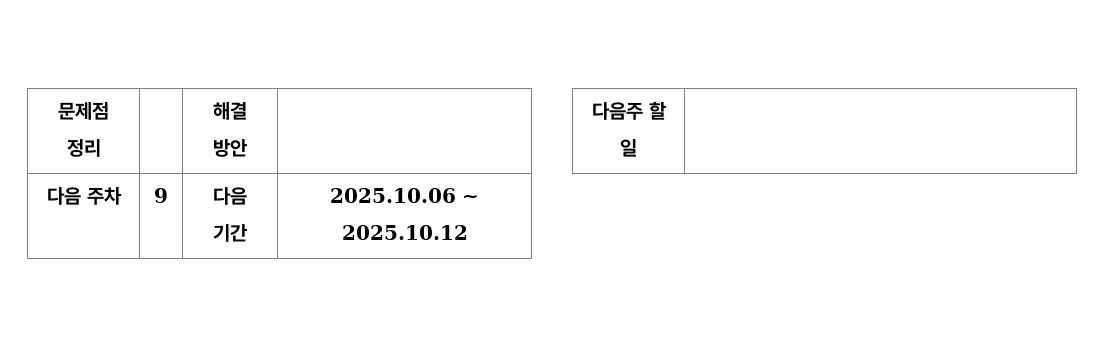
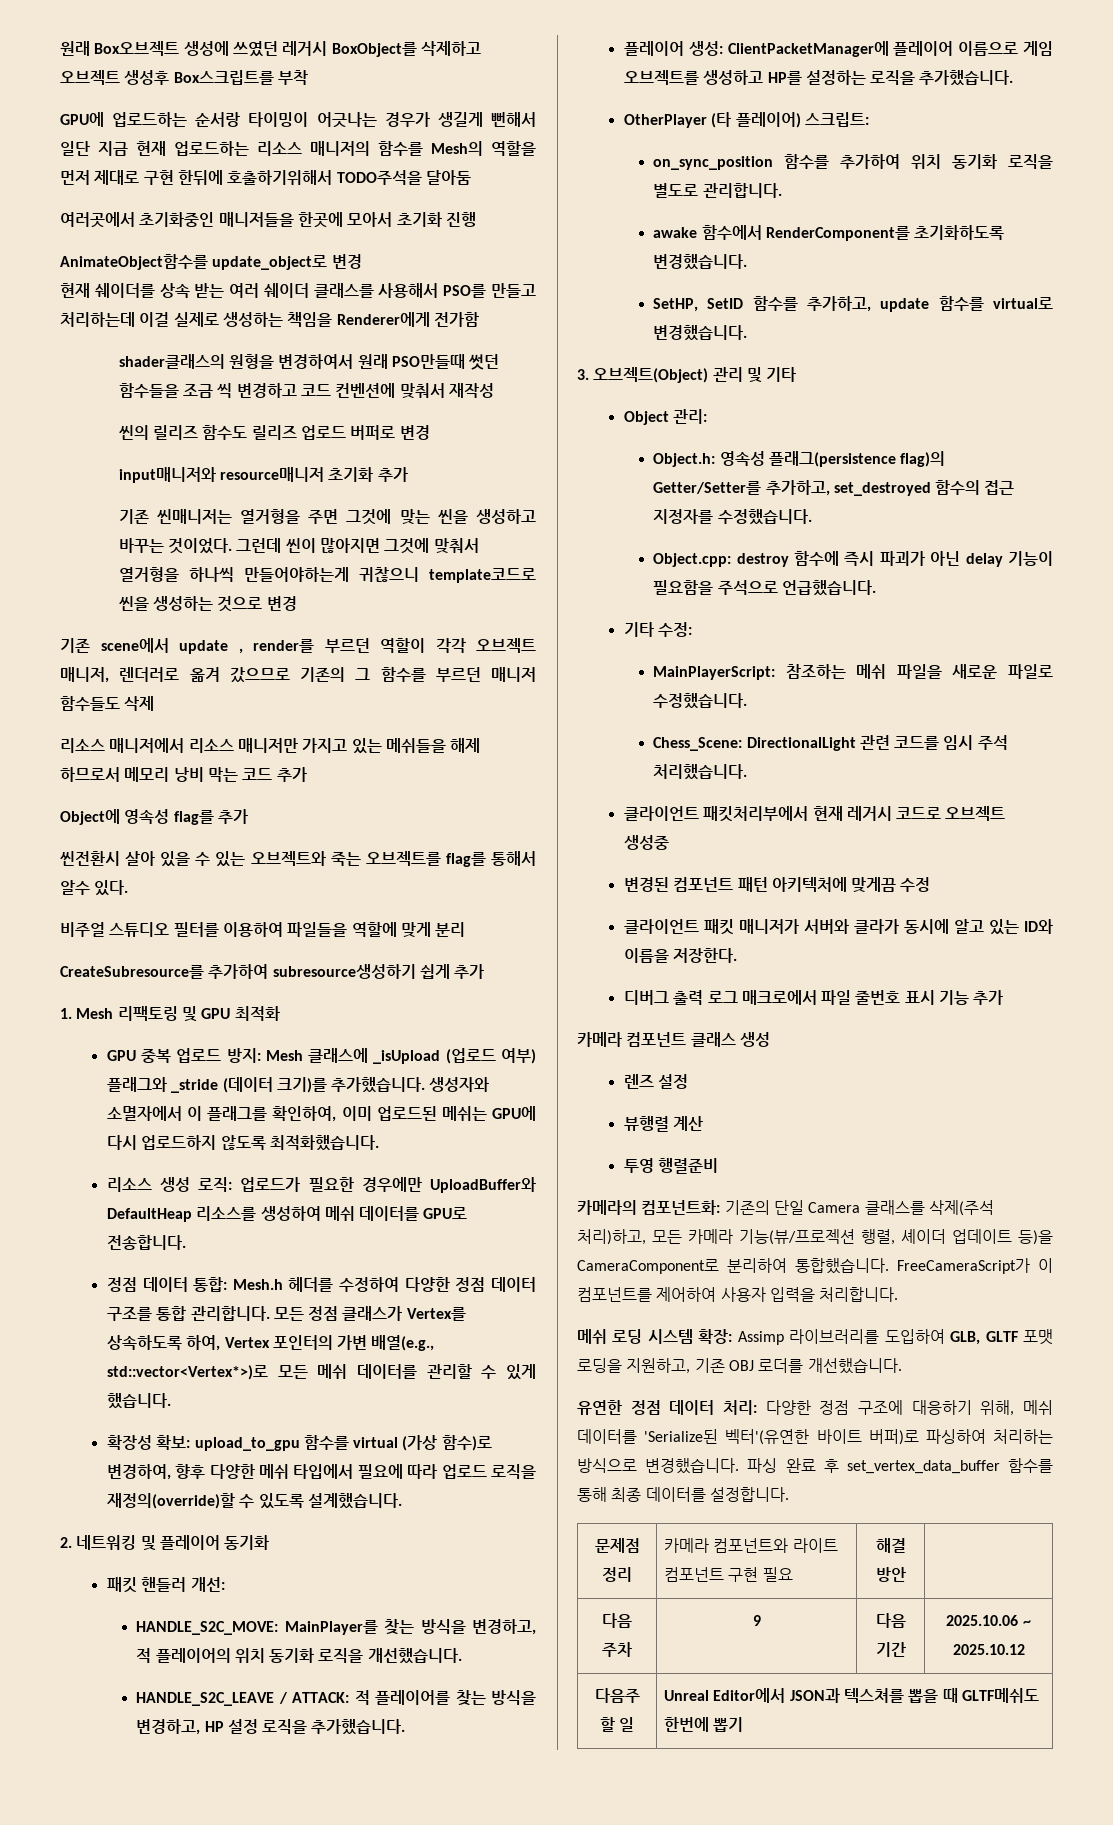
- 문제점 정리 | | 해결 방안 |
+ 원래 Box오브젝트 생성에 쓰였던 레거시 BoxObject를 삭제하고 오브젝트 생성후 Box스크립트를 부착
+ GPU에 업로드하는 순서랑 타이밍이 어긋나는 경우가 생길게 뻔해서 일단 지금 현재 업로드하는 리소스 매니저의 함수를 Mesh의 역할을 먼저 제대로 구현 한뒤에 호출하기위해서 TODO주석을 달아둠
+ 여러곳에서 초기화중인 매니저들을 한곳에 모아서 초기화 진행
+ AnimateObject함수를 update_object로 변경
+ 현재 쉐이더를 상속 받는 여러 쉐이더 클래스를 사용해서 PSO를 만들고 처리하는데 이걸 실제로 생성하는 책임을 Renderer에게 전가함
+ shader클래스의 원형을 변경하여서 원래 PSO만들때 썻던 함수들을 조금 씩 변경하고 코드 컨벤션에 맞춰서 재작성
+ 씬의 릴리즈 함수도 릴리즈 업로드 버퍼로 변경
+ input매니저와 resource매니저 초기화 추가
+ 기존 씬매니저는 열거형을 주면 그것에 맞는 씬을 생성하고 바꾸는 것이었다. 그런데 씬이 많아지면 그것에 맞춰서 열거형을 하나씩 만들어야하는게 귀찮으니 template코드로 씬을 생성하는 것으로 변경
+ 기존 scene에서 update , render를 부르던 역할이 각각 오브젝트 매니저, 렌더러로 옮겨 갔으므로 기존의 그 함수를 부르던 매니저 함수들도 삭제
+ 리소스 매니저에서 리소스 매니저만 가지고 있는 메쉬들을 해제 하므로서 메모리 낭비 막는 코드 추가
+ Object에 영속성 flag를 추가
+ 씬전환시 살아 있을 수 있는 오브젝트와 죽는 오브젝트를 flag를 통해서 알수 있다.
+ 비주얼 스튜디오 필터를 이용하여 파일들을 역할에 맞게 분리
+ CreateSubresource를 추가하여 subresource생성하기 쉽게 추가
+ 1. Mesh 리팩토링 및 GPU 최적화
+ GPU 중복 업로드 방지: Mesh 클래스에 _isUpload (업로드 여부) 플래그와 _stride (데이터 크기)를 추가했습니다. 생성자와 소멸자에서 이 플래그를 확인하여, 이미 업로드된 메쉬는 GPU에 다시 업로드하지 않도록 최적화했습니다.
+ 리소스 생성 로직: 업로드가 필요한 경우에만 UploadBuffer와 DefaultHeap 리소스를 생성하여 메쉬 데이터를 GPU로 전송합니다.
+ 정점 데이터 통합: Mesh.h 헤더를 수정하여 다양한 정점 데이터 구조를 통합 관리합니다. 모든 정점 클래스가 Vertex를 상속하도록 하여, Vertex 포인터의 가변 배열(e.g., std::vector<Vertex*>)로 모든 메쉬 데이터를 관리할 수 있게 했습니다.
+ 확장성 확보: upload_to_gpu 함수를 virtual (가상 함수)로 변경하여, 향후 다양한 메쉬 타입에서 필요에 따라 업로드 로직을 재정의(override)할 수 있도록 설계했습니다.
+ 2. 네트워킹 및 플레이어 동기화
+ 패킷 핸들러 개선:
+ HANDLE_S2C_MOVE: MainPlayer를 찾는 방식을 변경하고, 적 플레이어의 위치 동기화 로직을 개선했습니다.
+ HANDLE_S2C_LEAVE / ATTACK: 적 플레이어를 찾는 방식을 변경하고, HP 설정 로직을 추가했습니다.
+ 플레이어 생성: ClientPacketManager에 플레이어 이름으로 게임 오브젝트를 생성하고 HP를 설정하는 로직을 추가했습니다.
+ OtherPlayer (타 플레이어) 스크립트:
+ on_sync_position 함수를 추가하여 위치 동기화 로직을 별도로 관리합니다.
+ awake 함수에서 RenderComponent를 초기화하도록 변경했습니다.
+ SetHP, SetID 함수를 추가하고, update 함수를 virtual로 변경했습니다.
+ 3. 오브젝트(Object) 관리 및 기타
+ Object 관리:
+ Object.h: 영속성 플래그(persistence flag)의 Getter/Setter를 추가하고, set_destroyed 함수의 접근 지정자를 수정했습니다.
+ Object.cpp: destroy 함수에 즉시 파괴가 아닌 delay 기능이 필요함을 주석으로 언급했습니다.
+ 기타 수정:
+ MainPlayerScript: 참조하는 메쉬 파일을 새로운 파일로 수정했습니다.
+ Chess_Scene: DirectionalLight 관련 코드를 임시 주석 처리했습니다.
+ 클라이언트 패킷처리부에서 현재 레거시 코드로 오브젝트 생성중
+ 변경된 컴포넌트 패턴 아키텍처에 맞게끔 수정
+ 클라이언트 패킷 매니저가 서버와 클라가 동시에 알고 있는 ID와 이름을 저장한다.
+ 디버그 출력 로그 매크로에서 파일 줄번호 표시 기능 추가
+ 카메라 컴포넌트 클래스 생성
+ 렌즈 설정
+ 뷰행렬 계산
+ 투영 행렬준비
+ 카메라의 컴포넌트화: 기존의 단일 Camera 클래스를 삭제(주석 처리)하고, 모든 카메라 기능(뷰/프로젝션 행렬, 셰이더 업데이트 등)을 CameraComponent로 분리하여 통합했습니다. FreeCameraScript가 이 컴포넌트를 제어하여 사용자 입력을 처리합니다.
+ 메쉬 로딩 시스템 확장: Assimp 라이브러리를 도입하여 GLB, GLTF 포맷 로딩을 지원하고, 기존 OBJ 로더를 개선했습니다.
+ 유연한 정점 데이터 처리: 다양한 정점 구조에 대응하기 위해, 메쉬 데이터를 'Serialize된 벡터'(유연한 바이트 버퍼)로 파싱하여 처리하는 방식으로 변경했습니다. 파싱 완료 후 set_vertex_data_buffer 함수를 통해 최종 데이터를 설정합니다.
+ 문제점 정리 | 카메라 컴포넌트와 라이트 컴포넌트 구현 필요 | 해결 방안 |
- 다음주 할 일 |
+ 다음주 할 일 | Unreal Editor에서 JSON과 텍스쳐를 뽑을 때 GLTF메쉬도 한번에 뽑기

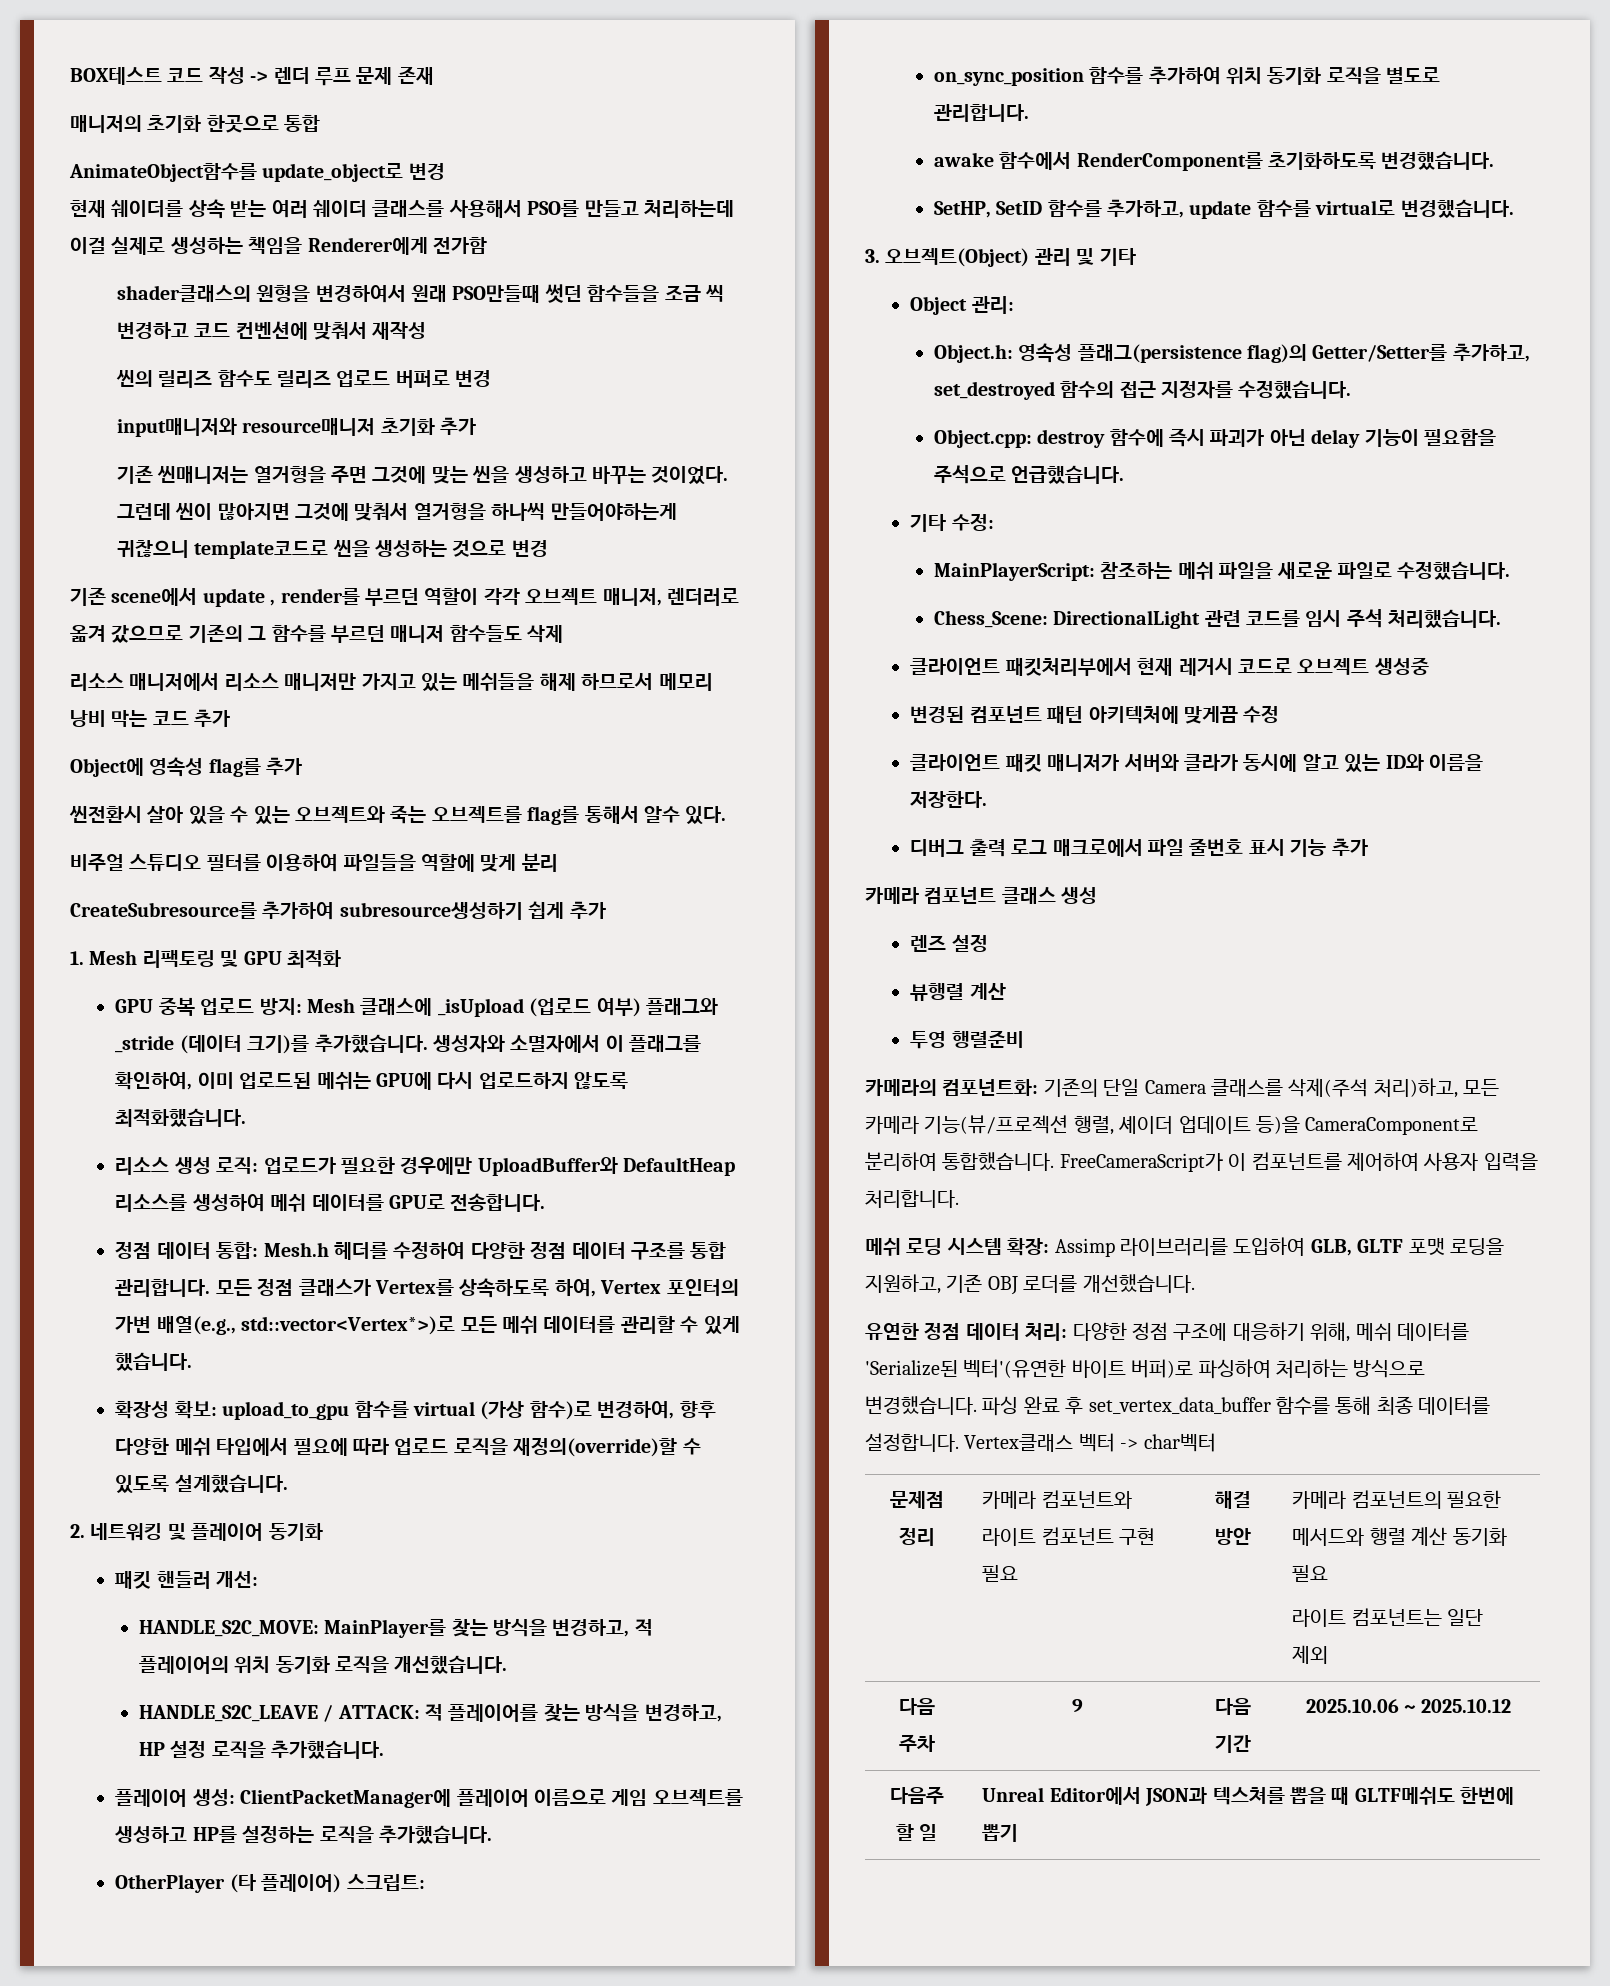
- 원래 Box오브젝트 생성에 쓰였던 레거시 BoxObject를 삭제하고 오브젝트 생성후 Box스크립트를 부착
- GPU에 업로드하는 순서랑 타이밍이 어긋나는 경우가 생길게 뻔해서 일단 지금 현재 업로드하는 리소스 매니저의 함수를 Mesh의 역할을 먼저 제대로 구현 한뒤에 호출하기위해서 TODO주석을 달아둠
- 여러곳에서 초기화중인 매니저들을 한곳에 모아서 초기화 진행
+ BOX테스트 코드 작성 -> 렌더 루프 문제 존재
+ 매니저의 초기화 한곳으로 통합
+ Vertex클래스 벡터 -> char벡터
- 문제점 정리 | 카메라 컴포넌트와 라이트 컴포넌트 구현 필요 | 해결 방안 |
+ 문제점 정리 | 카메라 컴포넌트와 라이트 컴포넌트 구현 필요 | 해결 방안 | 카메라 컴포넌트의 필요한 메서드와 행렬 계산 동기화 필요
+ 라이트 컴포넌트는 일단 제외

